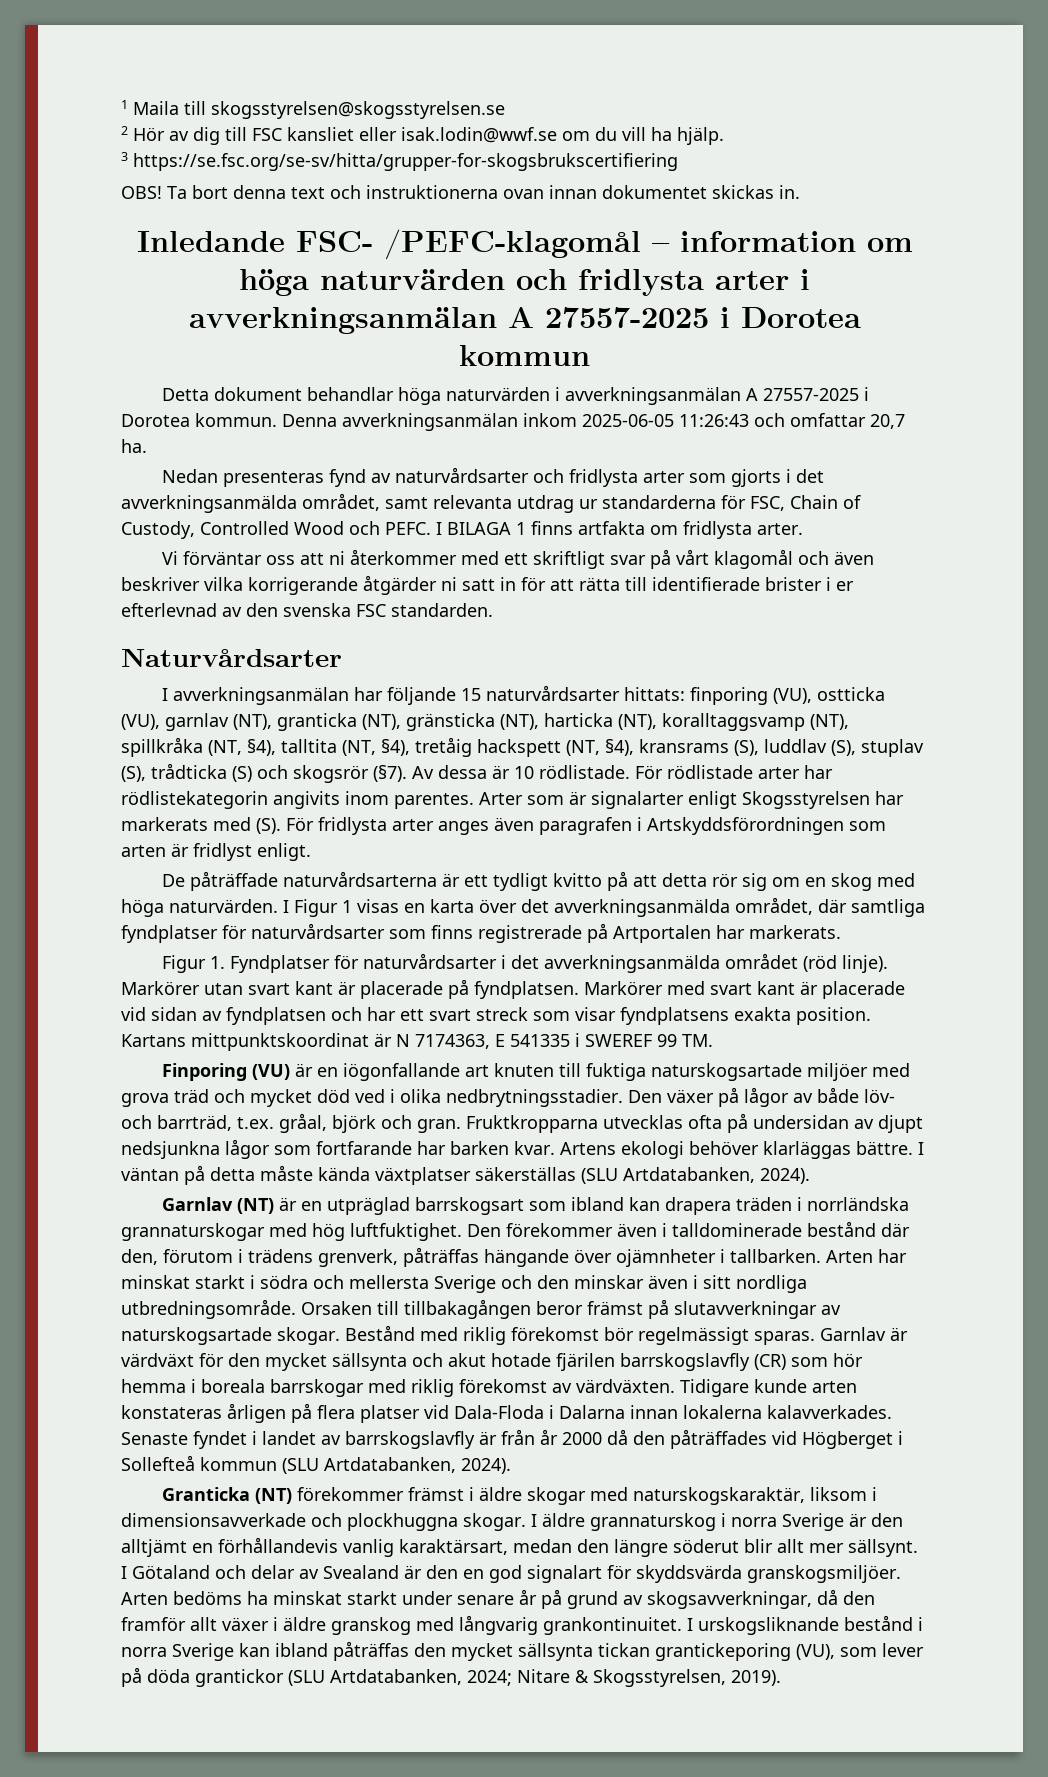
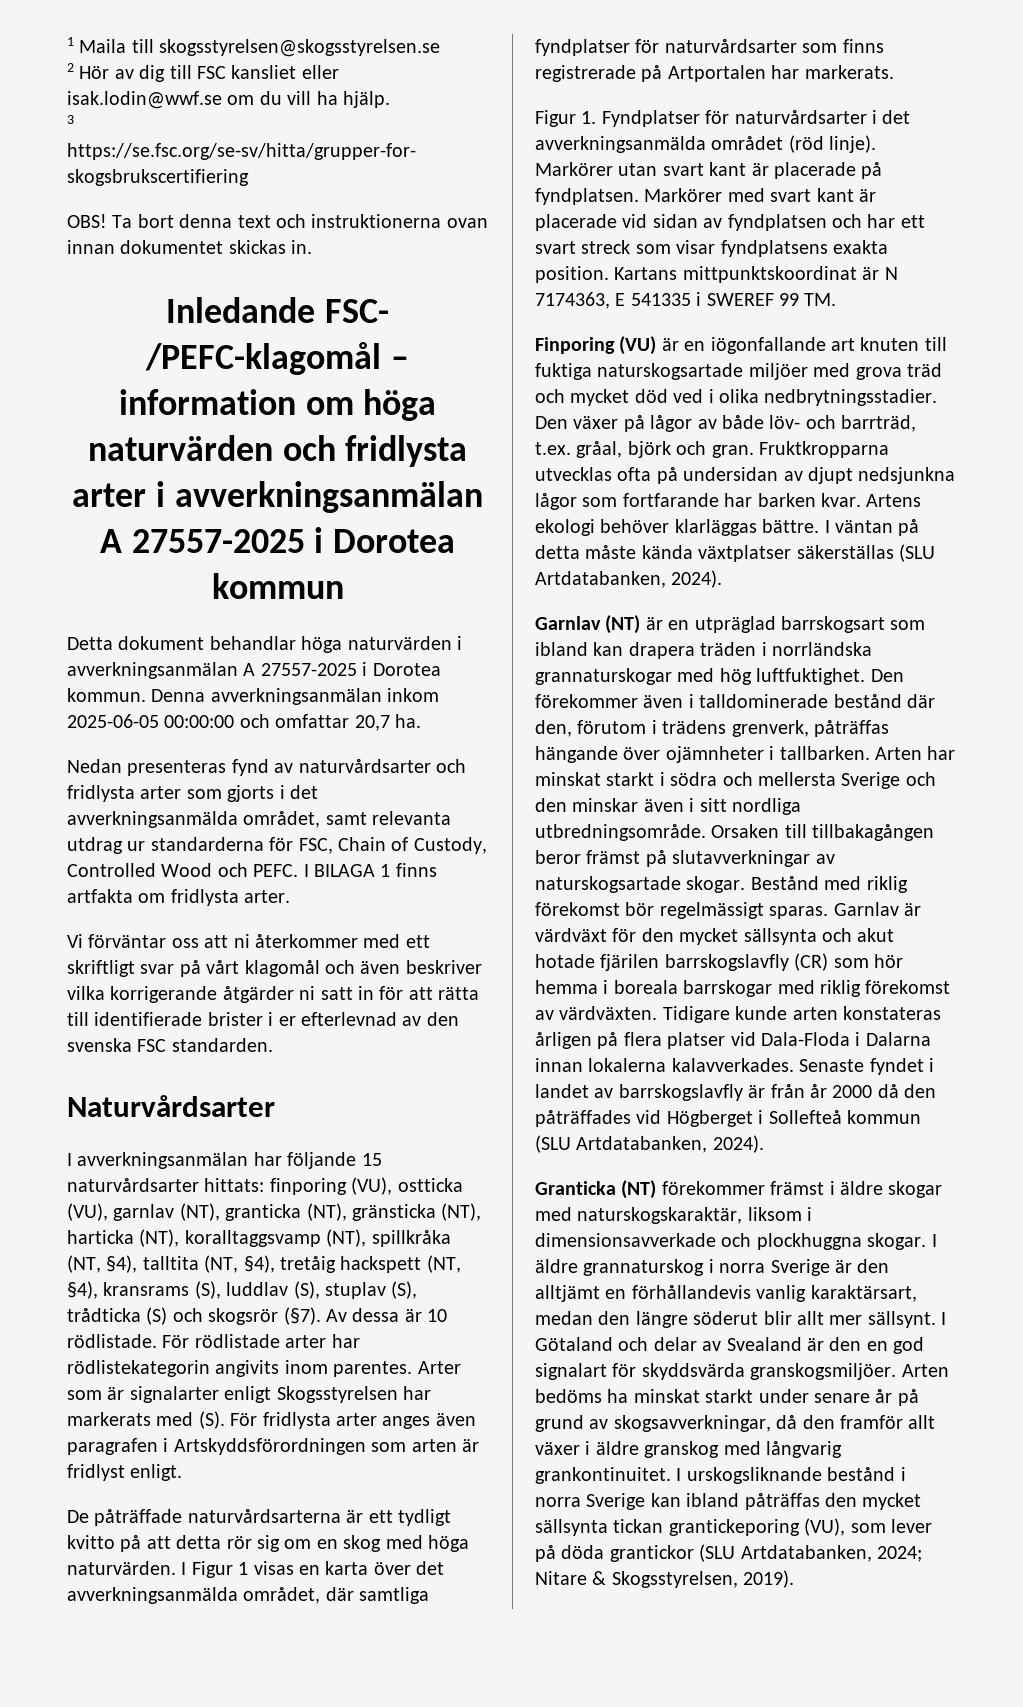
- Denna avverkningsanmälan inkom 2025-06-05 11:26:43 och omfattar 20,7 ha.
+ Denna avverkningsanmälan inkom 2025-06-05 00:00:00 och omfattar 20,7 ha.

